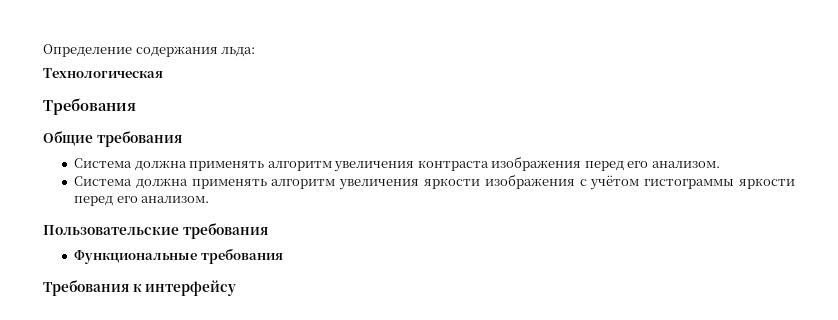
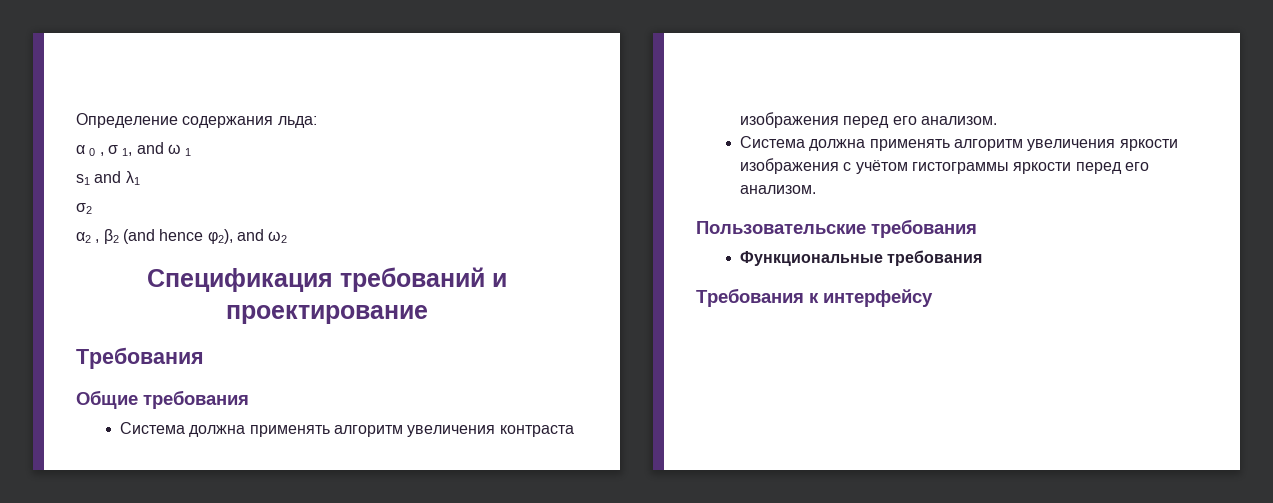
- Технологическая
+ α 0 , σ 1, and ω 1
+ s1 and λ1
+ σ2
+ α2 , β2 (and hence φ2), and ω2
+ Спецификация требований и проектирование

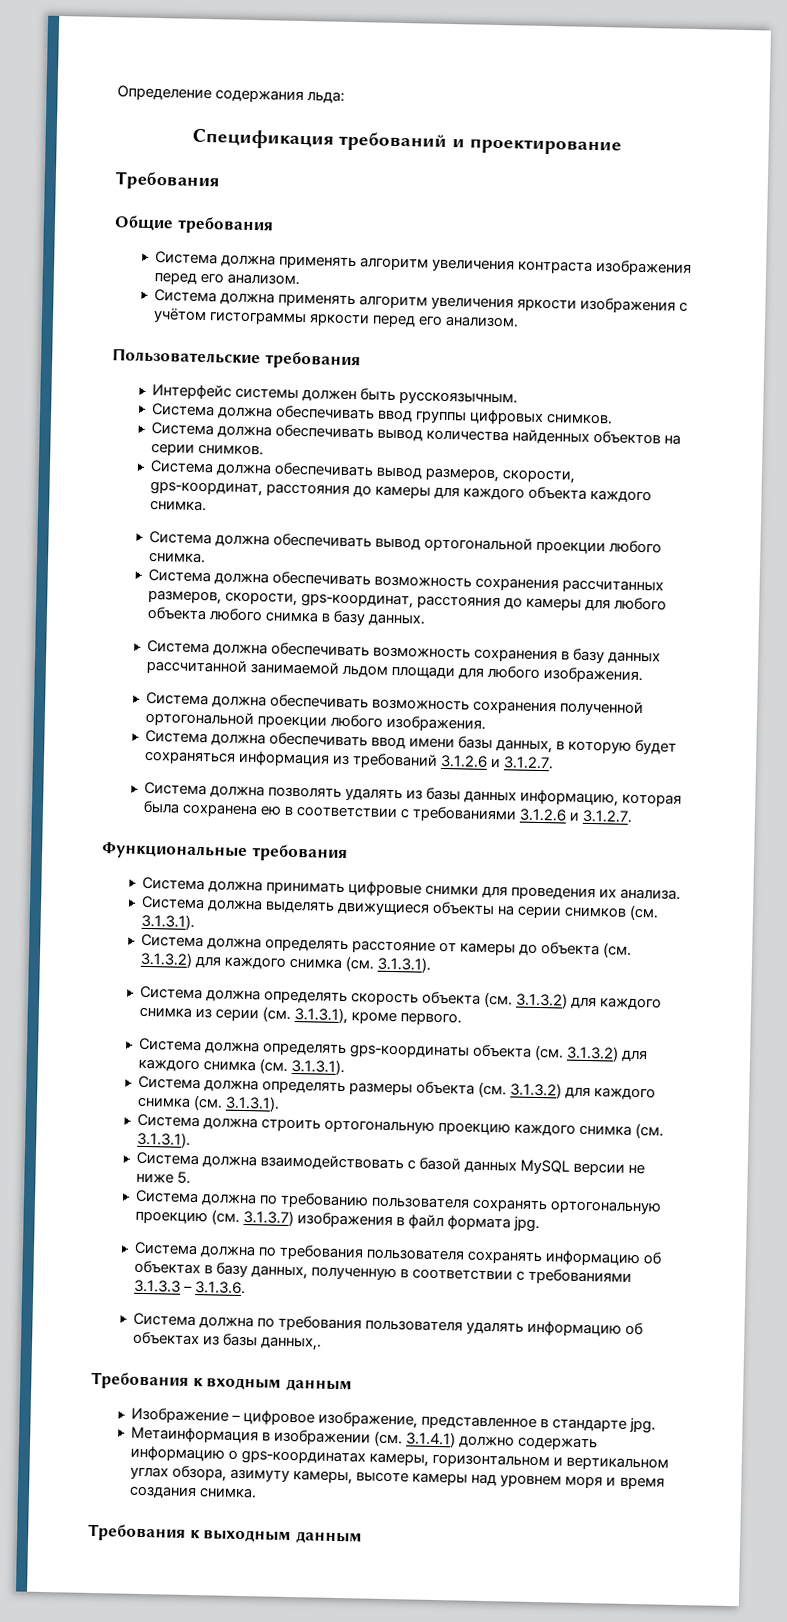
- α 0 , σ 1, and ω 1
- s1 and λ1
- σ2
- α2 , β2 (and hence φ2), and ω2
+ Интерфейс системы должен быть русскоязычным.
+ Система должна обеспечивать ввод группы цифровых снимков.
+ Система должна обеспечивать вывод количества найденных объектов на серии снимков.
+ Система должна обеспечивать вывод размеров, скорости, gps-координат, расстояния до камеры для каждого объекта каждого снимка.
+ Система должна обеспечивать вывод ортогональной проекции любого снимка.
+ Система должна обеспечивать возможность сохранения рассчитанных размеров, скорости, gps-координат, расстояния до камеры для любого объекта любого снимка в базу данных.
+ Система должна обеспечивать возможность сохранения в базу данных рассчитанной занимаемой льдом площади для любого изображения.
+ Система должна обеспечивать возможность сохранения полученной ортогональной проекции любого изображения.
+ Система должна обеспечивать ввод имени базы данных, в которую будет сохраняться информация из требований 3.1.2.6 и 3.1.2.7.
+ Система должна позволять удалять из базы данных информацию, которая была сохранена ею в соответствии с требованиями 3.1.2.6 и 3.1.2.7.
  Функциональные требования
- Требования к интерфейсу
+ Система должна принимать цифровые снимки для проведения их анализа.
+ Система должна выделять движущиеся объекты на серии снимков (см. 3.1.3.1).
+ Система должна определять расстояние от камеры до объекта (см. 3.1.3.2) для каждого снимка (см. 3.1.3.1).
+ Система должна определять скорость объекта (см. 3.1.3.2) для каждого снимка из серии (см. 3.1.3.1), кроме первого.
+ Система должна определять gps-координаты объекта (см. 3.1.3.2) для каждого снимка (см. 3.1.3.1).
+ Система должна определять размеры объекта (см. 3.1.3.2) для каждого снимка (см. 3.1.3.1).
+ Система должна строить ортогональную проекцию каждого снимка (см. 3.1.3.1).
+ Система должна взаимодействовать с базой данных MySQL версии не ниже 5.
+ Система должна по требованию пользователя сохранять ортогональную проекцию (см. 3.1.3.7) изображения в файл формата jpg.
+ Система должна по требования пользователя сохранять информацию об объектах в базу данных, полученную в соответствии с требованиями 3.1.3.3 – 3.1.3.6.
+ Система должна по требования пользователя удалять информацию об объектах из базы данных,.
+ Требования к входным данным
+ Изображение – цифровое изображение, представленное в стандарте jpg.
+ Метаинформация в изображении (см. 3.1.4.1) должно содержать информацию о gps-координатах камеры, горизонтальном и вертикальном углах обзора, азимуту камеры, высоте камеры над уровнем моря и время создания снимка.
+ Требования к выходным данным

